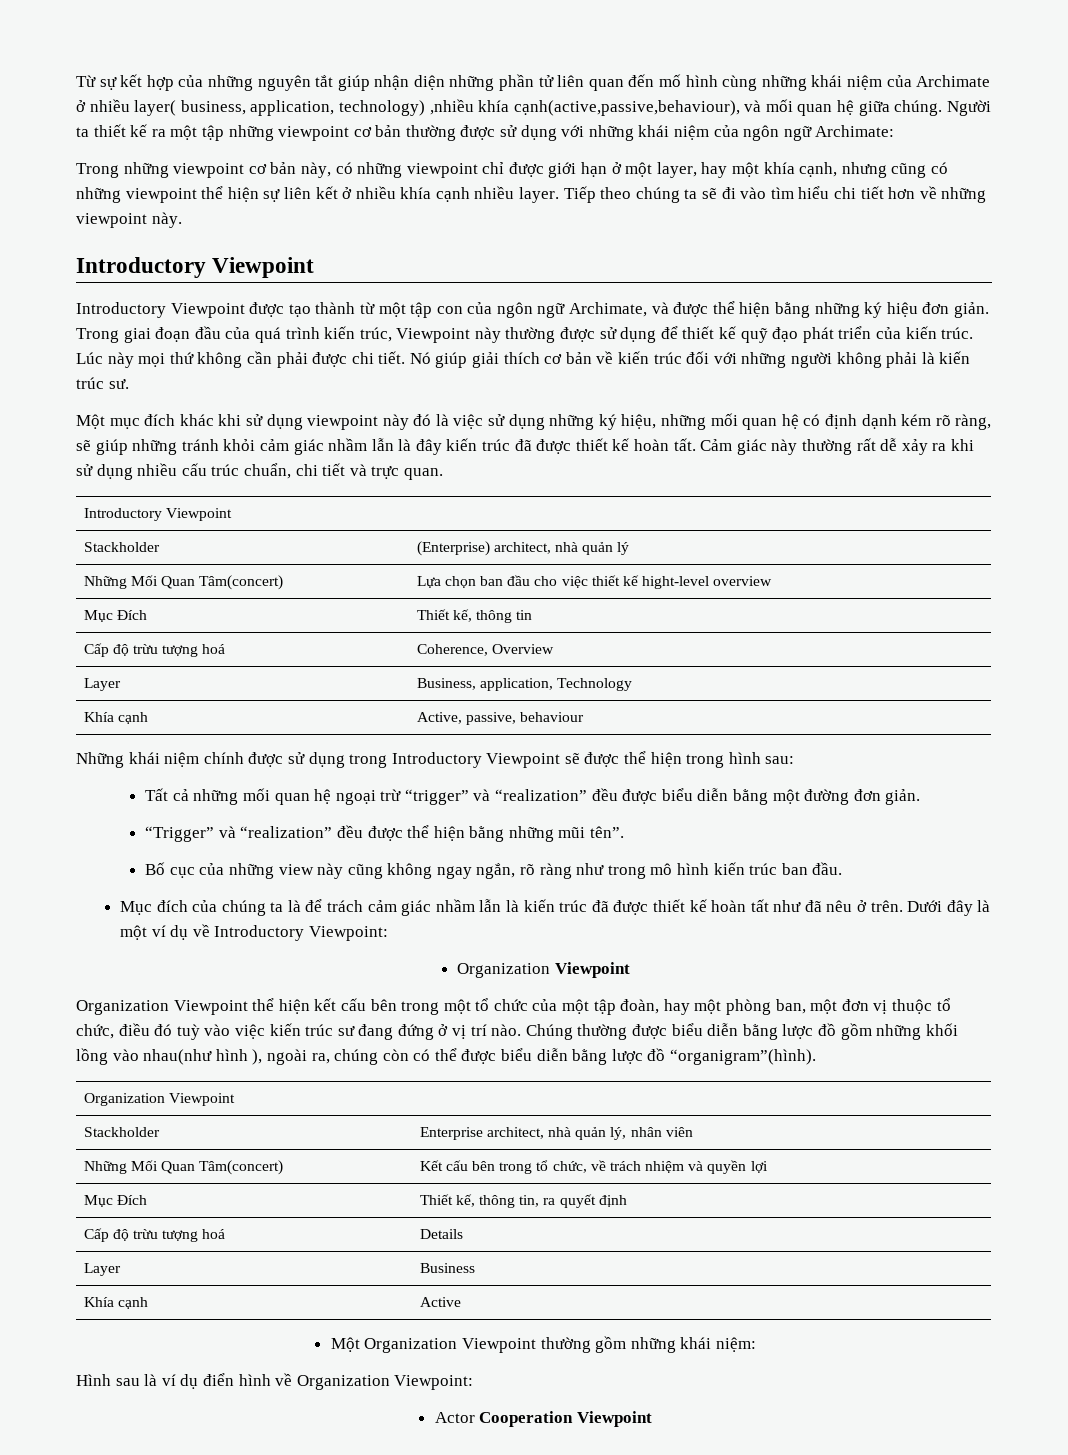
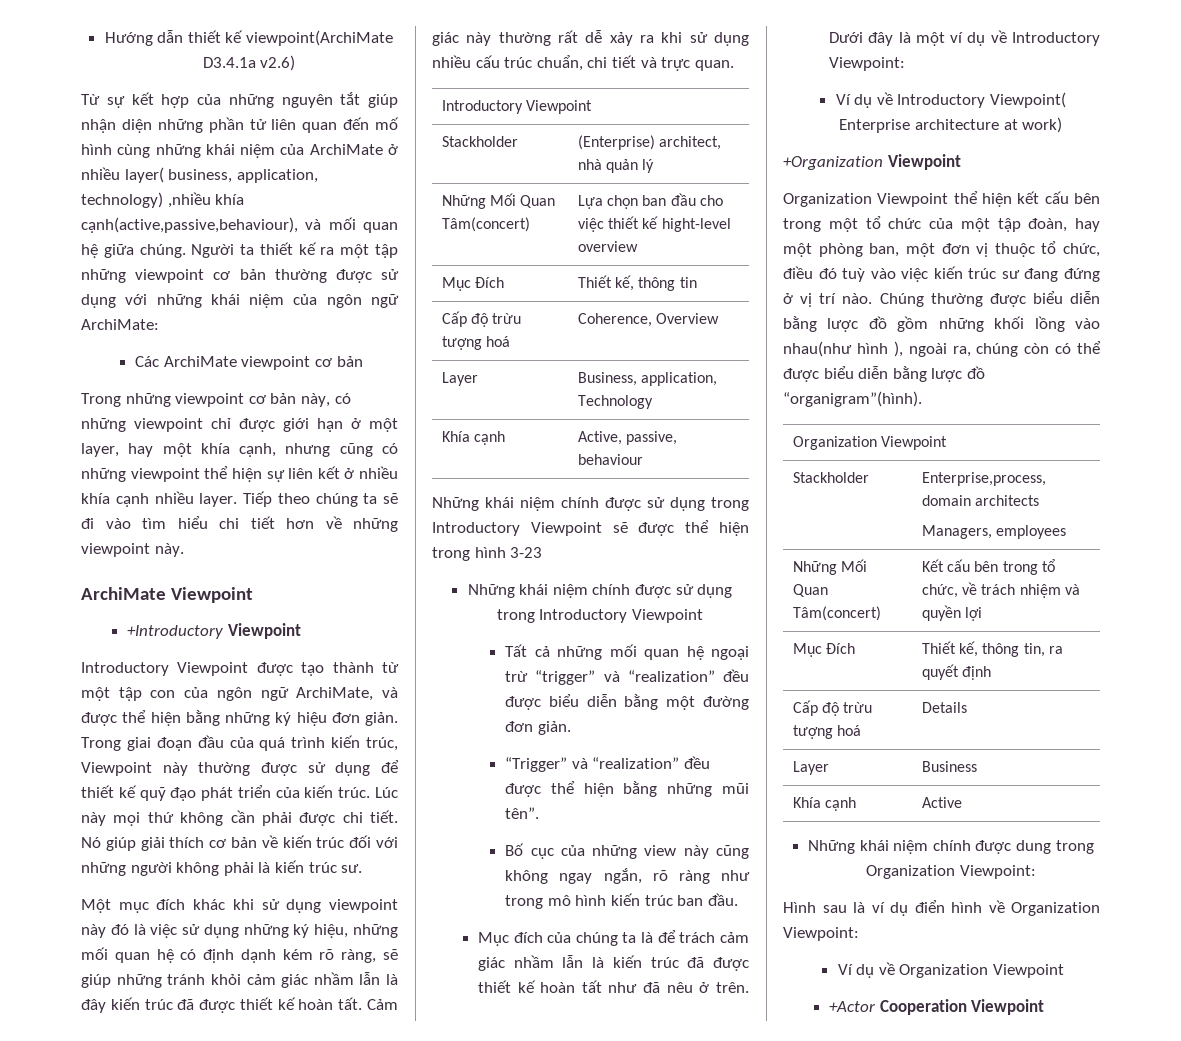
+ Hướng dẫn thiết kế viewpoint(ArchiMate D3.4.1a v2.6)
- Từ sự kết hợp của những nguyên tắt giúp nhận diện những phần tử liên quan đến mố hình cùng những khái niệm của Archimate ở nhiều layer( business, application, technology) ,nhiều khía cạnh(active,passive,behaviour), và mối quan hệ giữa chúng.
+ Từ sự kết hợp của những nguyên tắt giúp nhận diện những phần tử liên quan đến mố hình cùng những khái niệm của ArchiMate ở nhiều layer( business, application, technology) ,nhiều khía cạnh(active,passive,behaviour), và mối quan hệ giữa chúng.
- Người ta thiết kế ra một tập những viewpoint cơ bản thường được sử dụng với những khái niệm của ngôn ngữ Archimate:
+ Người ta thiết kế ra một tập những viewpoint cơ bản thường được sử dụng với những khái niệm của ngôn ngữ ArchiMate:
+ Các ArchiMate viewpoint cơ bản
  Tiếp theo chúng ta sẽ đi vào tìm hiểu chi tiết hơn về những viewpoint này.
- Introductory Viewpoint
+ ArchiMate Viewpoint
+ +Introductory Viewpoint
- Introductory Viewpoint được tạo thành từ một tập con của ngôn ngữ Archimate, và được thể hiện bằng những ký hiệu đơn giản.
+ Introductory Viewpoint được tạo thành từ một tập con của ngôn ngữ ArchiMate, và được thể hiện bằng những ký hiệu đơn giản.
- Những khái niệm chính được sử dụng trong Introductory Viewpoint sẽ được thể hiện trong hình sau:
+ Những khái niệm chính được sử dụng trong Introductory Viewpoint sẽ được thể hiện trong hình 3-23
+ Những khái niệm chính được sử dụng trong Introductory Viewpoint
  Dưới đây là một ví dụ về Introductory Viewpoint:
- Organization Viewpoint
+ Ví dụ về Introductory Viewpoint( Enterprise architecture at work)
+ +Organization Viewpoint
- Stackholder | Enterprise architect, nhà quản lý, nhân viên
+ Stackholder | Enterprise,process, domain architects
+ Managers, employees
- Một Organization Viewpoint thường gồm những khái niệm:
+ Những khái niệm chính được dung trong Organization Viewpoint:
- Actor Cooperation Viewpoint
+ Ví dụ về Organization Viewpoint
+ +Actor Cooperation Viewpoint

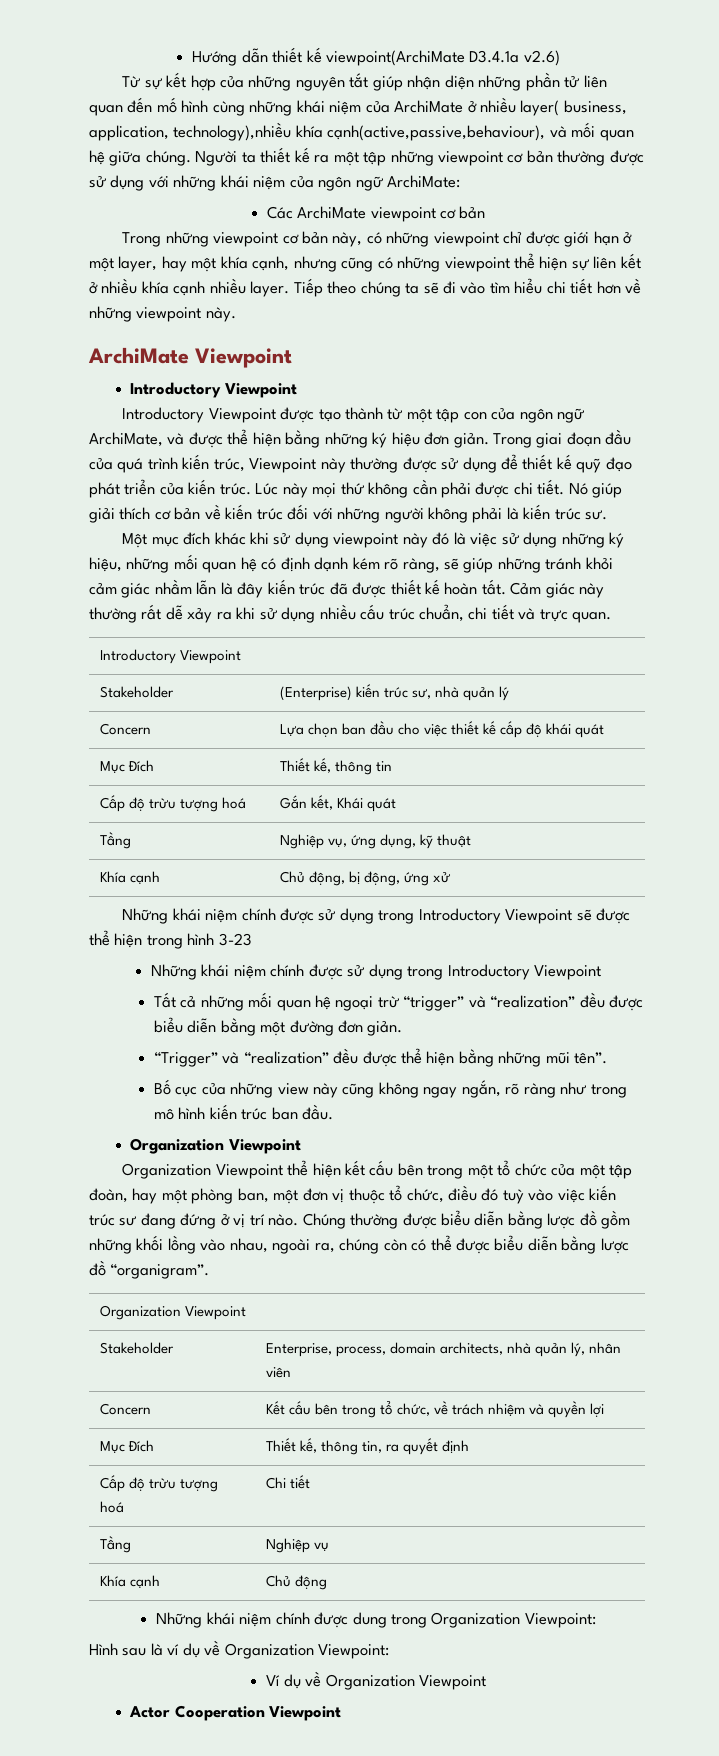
- Từ sự kết hợp của những nguyên tắt giúp nhận diện những phần tử liên quan đến mố hình cùng những khái niệm của ArchiMate ở nhiều layer( business, application, technology) ,nhiều khía cạnh(active,passive,behaviour), và mối quan hệ giữa chúng.
+ Từ sự kết hợp của những nguyên tắt giúp nhận diện những phần tử liên quan đến mố hình cùng những khái niệm của ArchiMate ở nhiều layer( business, application, technology),nhiều khía cạnh(active,passive,behaviour), và mối quan hệ giữa chúng.
  ArchiMate Viewpoint
- +Introductory Viewpoint
+ Introductory Viewpoint
- Stackholder | (Enterprise) architect, nhà quản lý
+ Stakeholder | (Enterprise) kiến trúc sư, nhà quản lý
- Những Mối Quan Tâm(concert) | Lựa chọn ban đầu cho việc thiết kế hight-level overview
+ Concern | Lựa chọn ban đầu cho việc thiết kế cấp độ khái quát
- Cấp độ trừu tượng hoá | Coherence, Overview
- Layer | Business, application, Technology
- Khía cạnh | Active, passive, behaviour
+ Cấp độ trừu tượng hoá | Gắn kết, Khái quát
+ Tầng | Nghiệp vụ, ứng dụng, kỹ thuật
+ Khía cạnh | Chủ động, bị động, ứng xử
  Bố cục của những view này cũng không ngay ngắn, rõ ràng như trong mô hình kiến trúc ban đầu.
- Mục đích của chúng ta là để trách cảm giác nhầm lẫn là kiến trúc đã được thiết kế hoàn tất như đã nêu ở trên. Dưới đây là một ví dụ về Introductory Viewpoint:
- Ví dụ về Introductory Viewpoint( Enterprise architecture at work)
- +Organization Viewpoint
+ Organization Viewpoint
- Chúng thường được biểu diễn bằng lược đồ gồm những khối lồng vào nhau(như hình ), ngoài ra, chúng còn có thể được biểu diễn bằng lược đồ “organigram”(hình).
+ Chúng thường được biểu diễn bằng lược đồ gồm những khối lồng vào nhau, ngoài ra, chúng còn có thể được biểu diễn bằng lược đồ “organigram”.
  Organization Viewpoint
- Stackholder | Enterprise,process, domain architects
- Managers, employees
- Những Mối Quan Tâm(concert) | Kết cấu bên trong tổ chức, về trách nhiệm và quyền lợi
+ Stakeholder | Enterprise, process, domain architects, nhà quản lý, nhân viên
+ Concern | Kết cấu bên trong tổ chức, về trách nhiệm và quyền lợi
- Cấp độ trừu tượng hoá | Details
- Layer | Business
- Khía cạnh | Active
+ Cấp độ trừu tượng hoá | Chi tiết
+ Tầng | Nghiệp vụ
+ Khía cạnh | Chủ động
- Hình sau là ví dụ điển hình về Organization Viewpoint:
+ Hình sau là ví dụ về Organization Viewpoint:
- +Actor Cooperation Viewpoint
+ Actor Cooperation Viewpoint

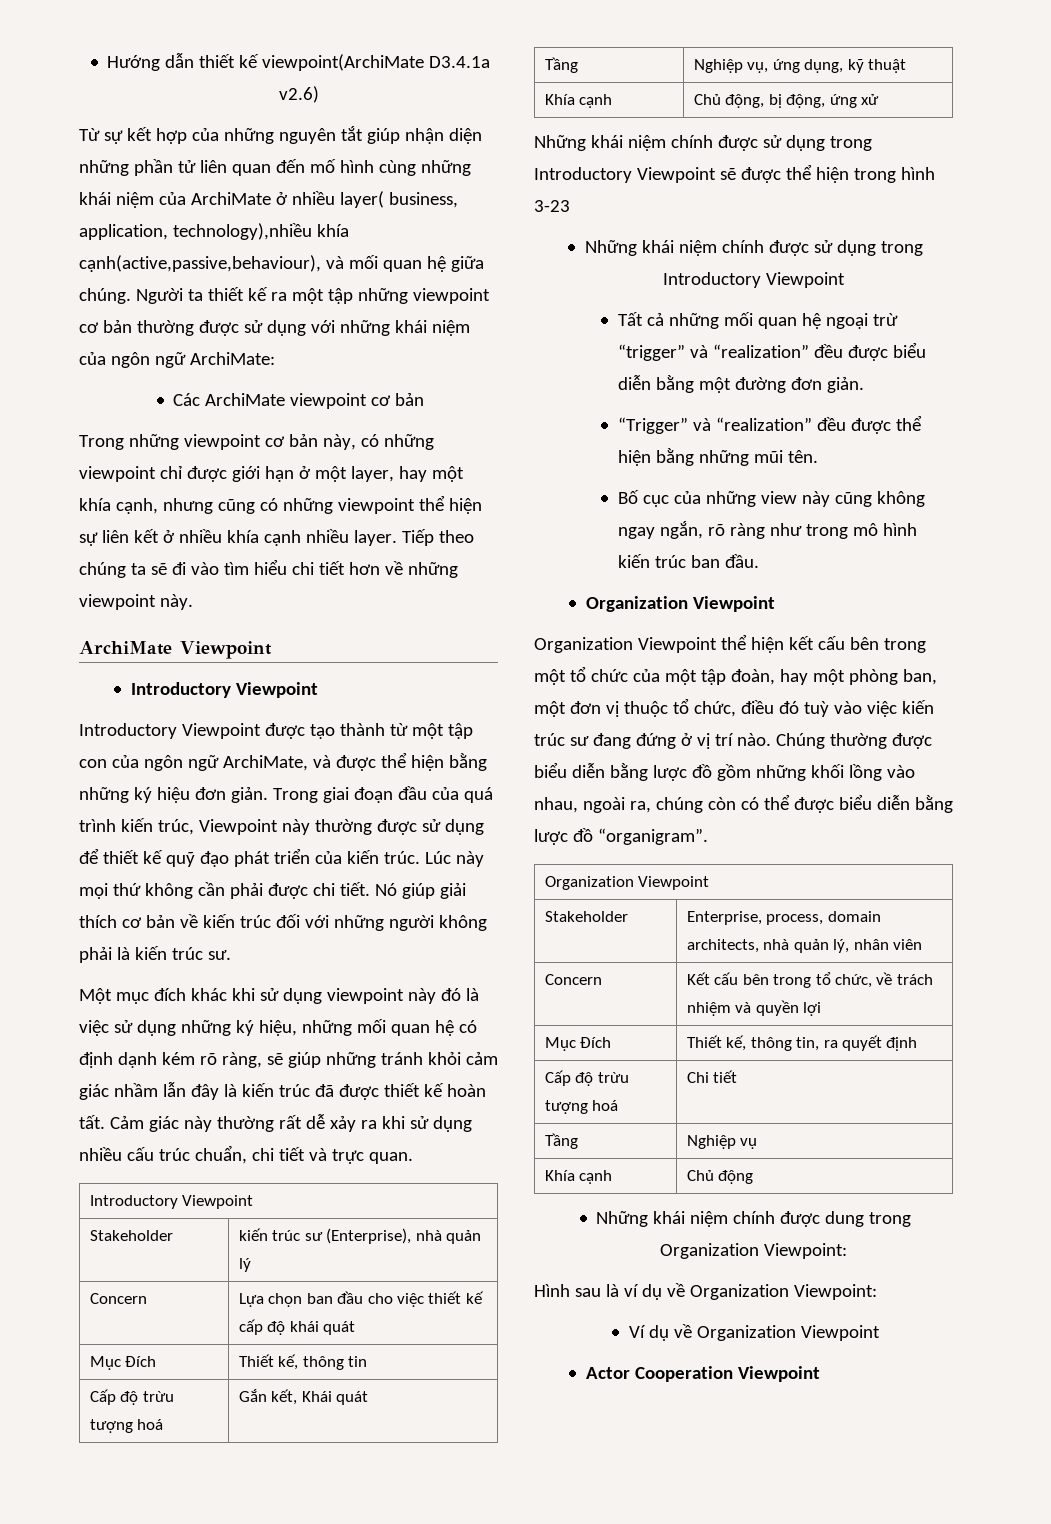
- Một mục đích khác khi sử dụng viewpoint này đó là việc sử dụng những ký hiệu, những mối quan hệ có định dạnh kém rõ ràng, sẽ giúp những tránh khỏi cảm giác nhầm lẫn là đây kiến trúc đã được thiết kế hoàn tất.
+ Một mục đích khác khi sử dụng viewpoint này đó là việc sử dụng những ký hiệu, những mối quan hệ có định dạnh kém rõ ràng, sẽ giúp những tránh khỏi cảm giác nhầm lẫn đây là kiến trúc đã được thiết kế hoàn tất.
- Stakeholder | (Enterprise) kiến trúc sư, nhà quản lý
+ Stakeholder | kiến trúc sư (Enterprise), nhà quản lý
- “Trigger” và “realization” đều được thể hiện bằng những mũi tên”.
+ “Trigger” và “realization” đều được thể hiện bằng những mũi tên.

